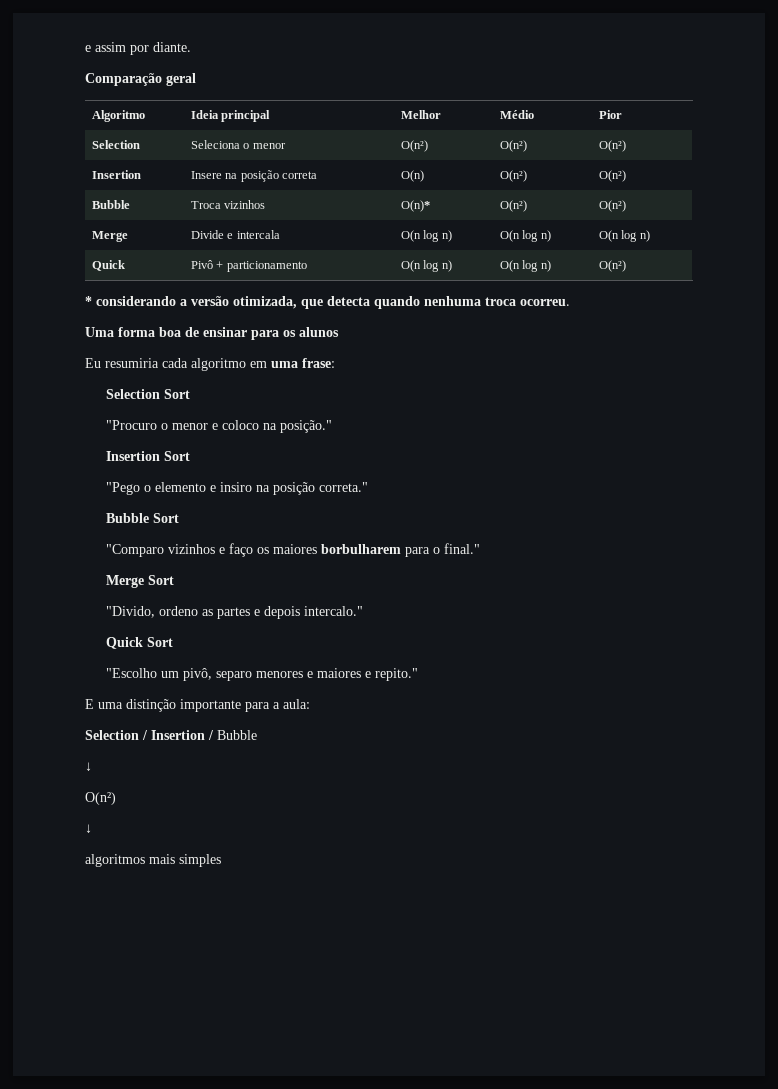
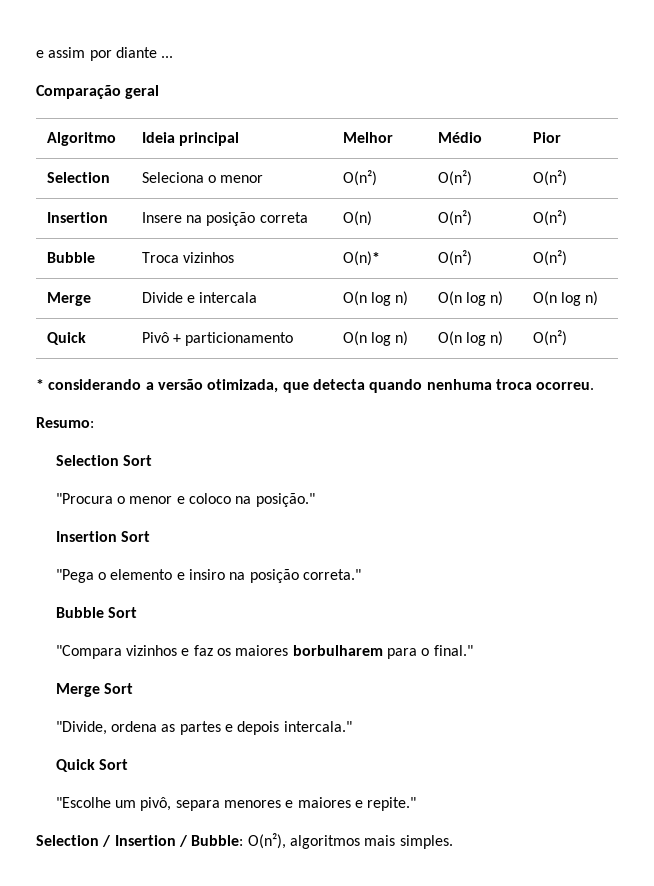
- e assim por diante.
+ e assim por diante ...
- Uma forma boa de ensinar para os alunos
- Eu resumiria cada algoritmo em uma frase:
+ Resumo:
- "Procuro o menor e coloco na posição."
+ "Procura o menor e coloco na posição."
- "Pego o elemento e insiro na posição correta."
+ "Pega o elemento e insiro na posição correta."
- "Comparo vizinhos e faço os maiores borbulharem para o final."
+ "Compara vizinhos e faz os maiores borbulharem para o final."
- "Divido, ordeno as partes e depois intercalo."
+ "Divide, ordena as partes e depois intercala."
- "Escolho um pivô, separo menores e maiores e repito."
- E uma distinção importante para a aula:
+ "Escolhe um pivô, separa menores e maiores e repite."
- Selection / Insertion / Bubble
- ↓
- O(n²)
- ↓
- algoritmos mais simples
+ Selection / Insertion / Bubble: O(n²), algoritmos mais simples.

